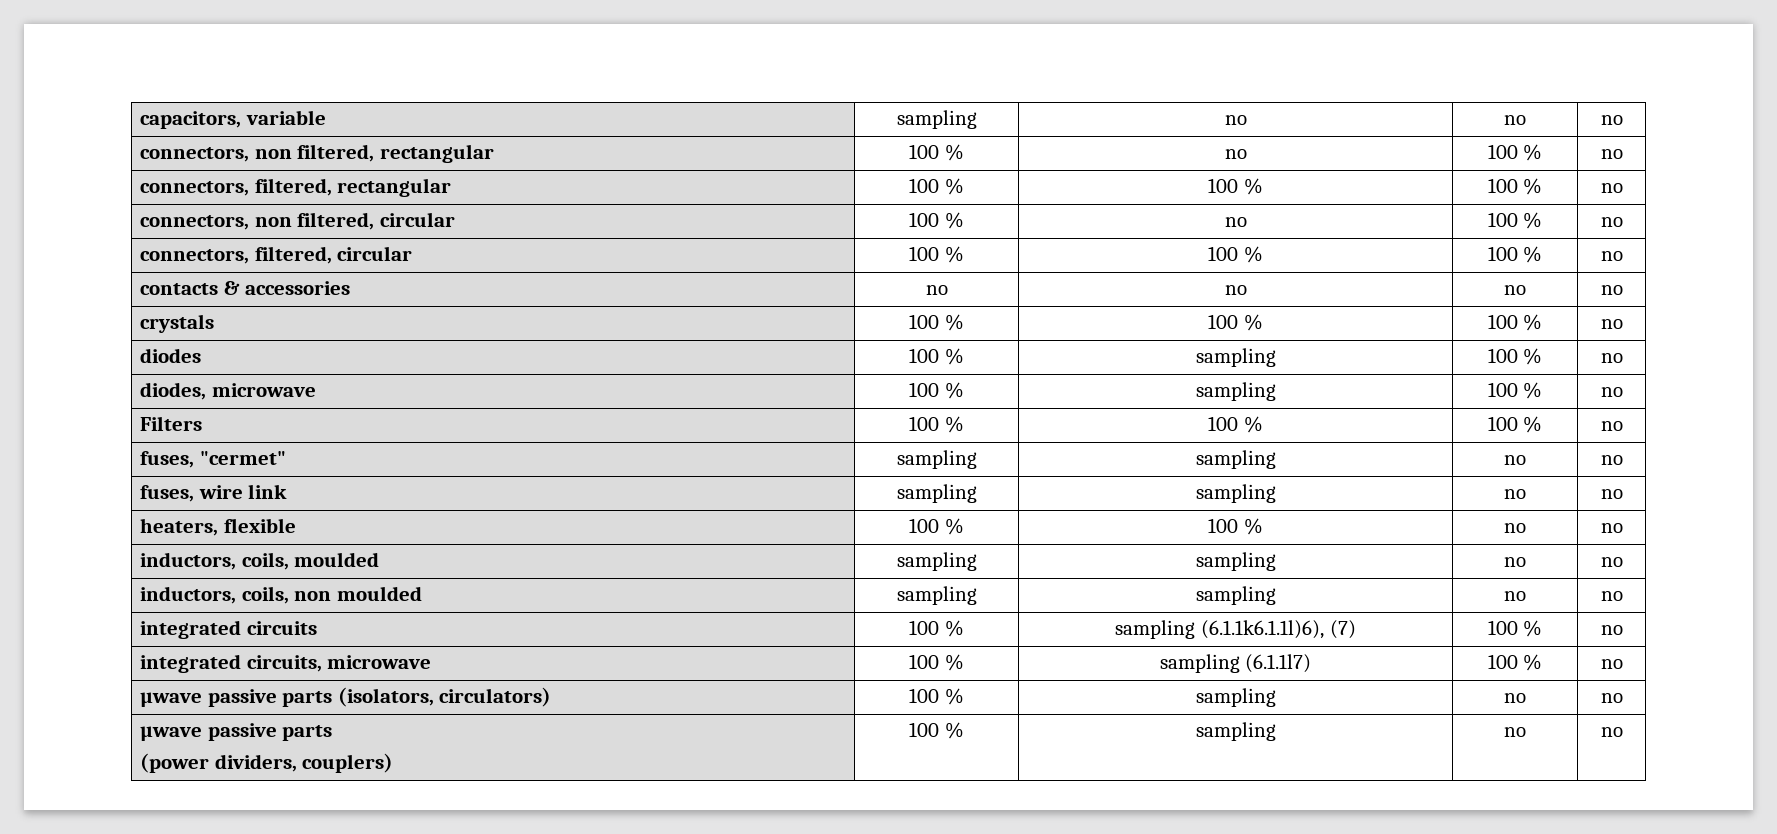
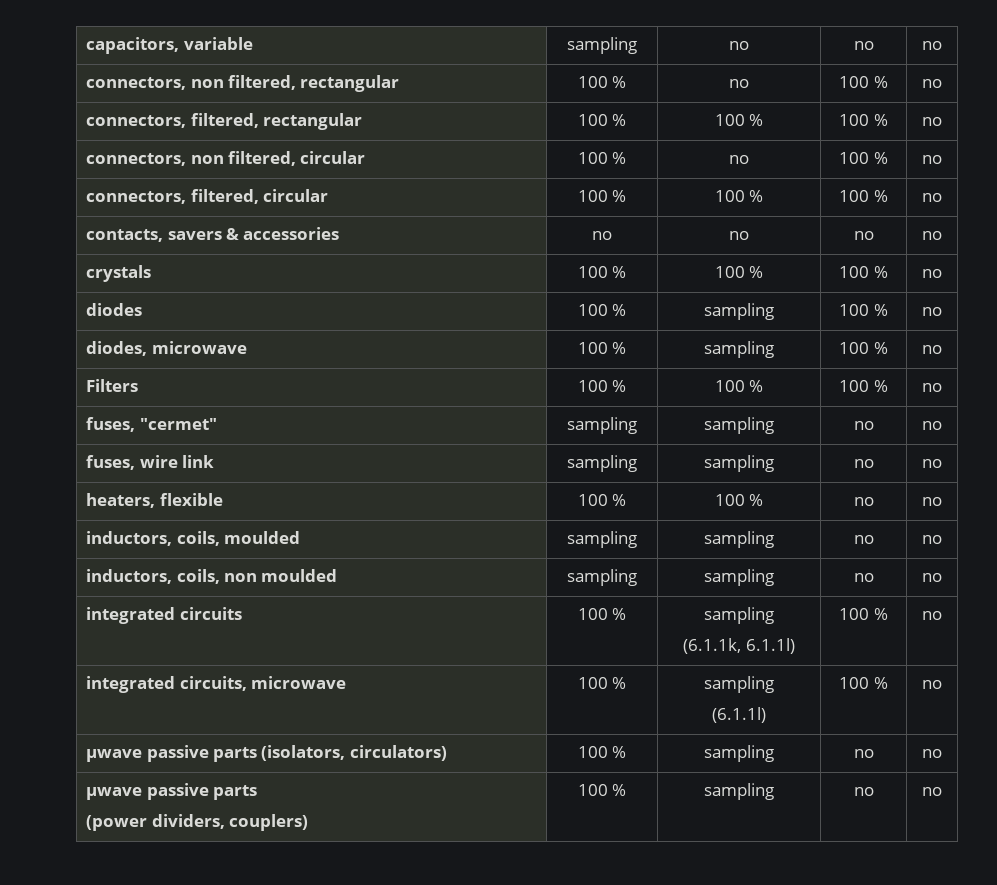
- contacts & accessories | no | no | no | no
+ contacts, savers & accessories | no | no | no | no
- integrated circuits | 100 % | sampling (6.1.1k6.1.1l)6), (7) | 100 % | no
+ integrated circuits | 100 % | sampling
+ (6.1.1k, 6.1.1l) | 100 % | no
- integrated circuits, microwave | 100 % | sampling (6.1.1l7) | 100 % | no
+ integrated circuits, microwave | 100 % | sampling
+ (6.1.1l) | 100 % | no

